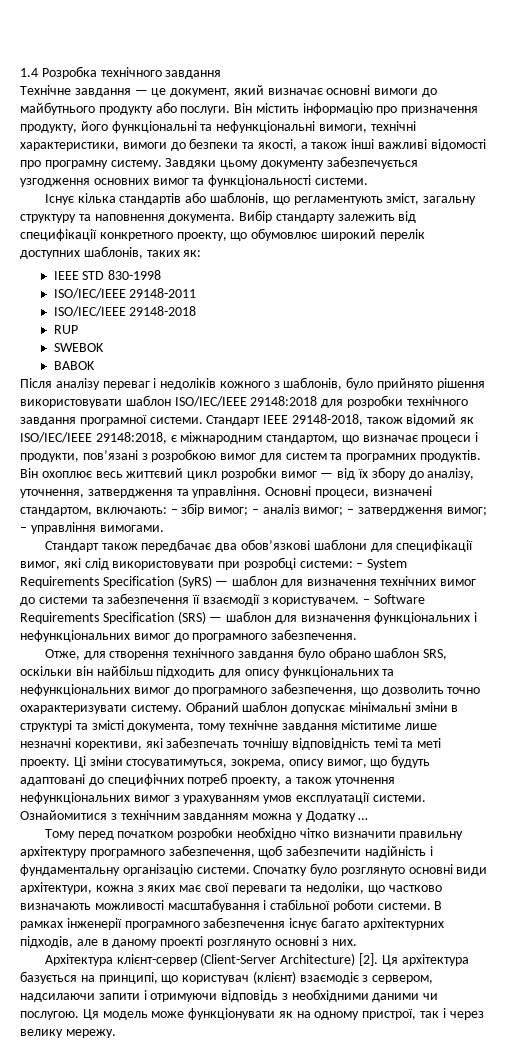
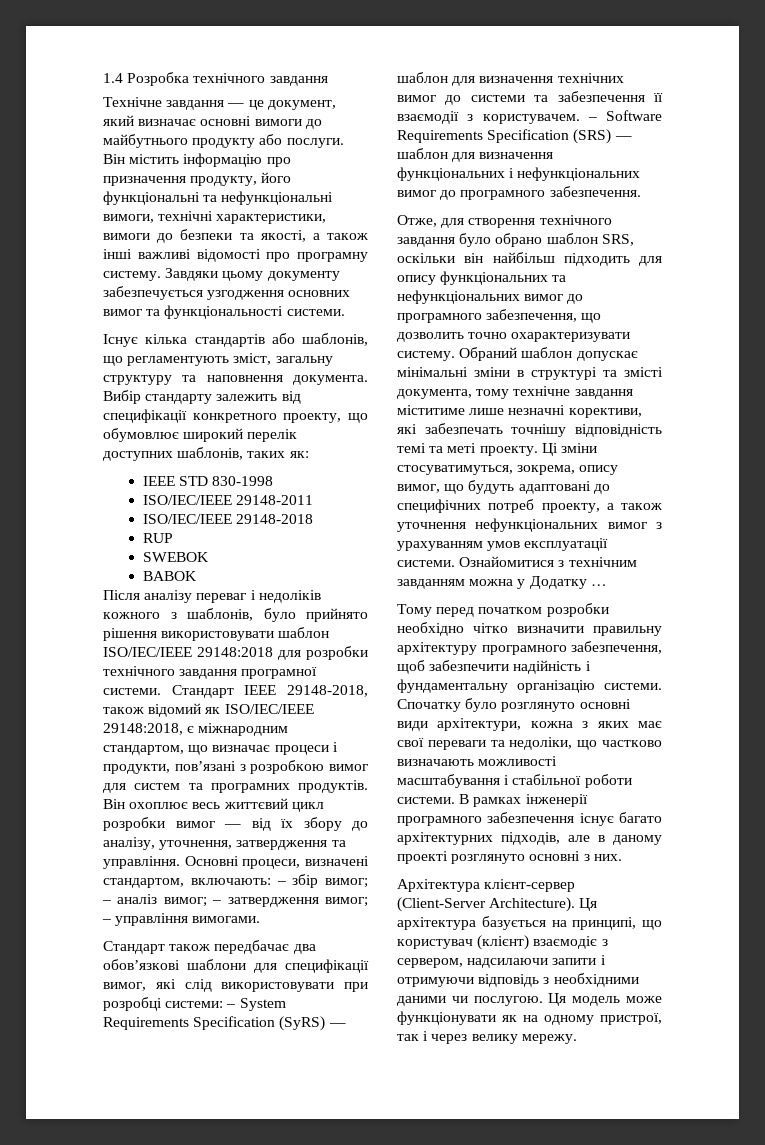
- Архітектура клієнт-сервер (Client-Server Architecture) [2].
+ Архітектура клієнт-сервер (Client-Server Architecture).

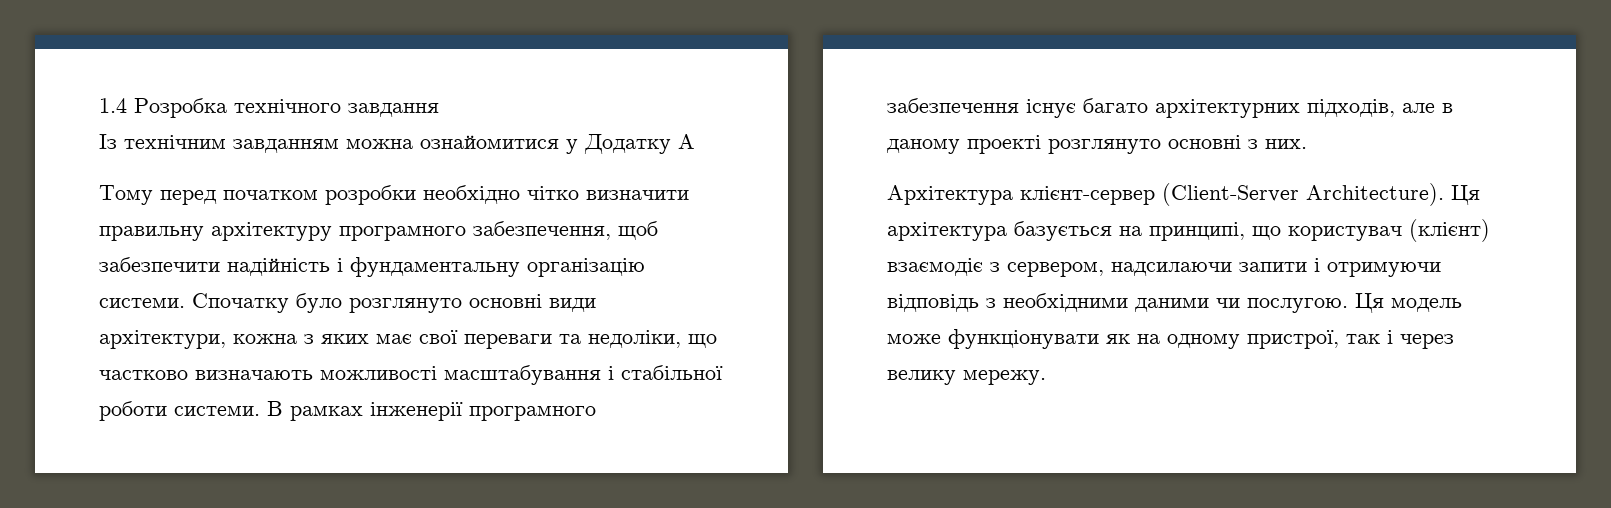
- Технічне завдання — це документ, який визначає основні вимоги до майбутнього продукту або послуги. Він містить інформацію про призначення продукту, його функціональні та нефункціональні вимоги, технічні характеристики, вимоги до безпеки та якості, а також інші важливі відомості про програмну систему. Завдяки цьому документу забезпечується узгодження основних вимог та функціональності системи.
- Існує кілька стандартів або шаблонів, що регламентують зміст, загальну структуру та наповнення документа. Вибір стандарту залежить від специфікації конкретного проекту, що обумовлює широкий перелік доступних шаблонів, таких як:
- IEEE STD 830-1998
- ISO/IEC/IEEE 29148-2011
- ISO/IEC/IEEE 29148-2018
- RUP
- SWEBOK
- BABOK
- Після аналізу переваг і недоліків кожного з шаблонів, було прийнято рішення використовувати шаблон ISO/IEC/IEEE 29148:2018 для розробки технічного завдання програмної системи. Стандарт IEEE 29148-2018, також відомий як ISO/IEC/IEEE 29148:2018, є міжнародним стандартом, що визначає процеси і продукти, пов’язані з розробкою вимог для систем та програмних продуктів. Він охоплює весь життєвий цикл розробки вимог — від їх збору до аналізу, уточнення, затвердження та управління. Основні процеси, визначені стандартом, включають: – збір вимог; – аналіз вимог; – затвердження вимог; – управління вимогами.
- Стандарт також передбачає два обов’язкові шаблони для специфікації вимог, які слід використовувати при розробці системи: – System Requirements Specification (SyRS) — шаблон для визначення технічних вимог до системи та забезпечення її взаємодії з користувачем. – Software Requirements Specification (SRS) — шаблон для визначення функціональних і нефункціональних вимог до програмного забезпечення.
- Отже, для створення технічного завдання було обрано шаблон SRS, оскільки він найбільш підходить для опису функціональних та нефункціональних вимог до програмного забезпечення, що дозволить точно охарактеризувати систему. Обраний шаблон допускає мінімальні зміни в структурі та змісті документа, тому технічне завдання міститиме лише незначні корективи, які забезпечать точнішу відповідність темі та меті проекту. Ці зміни стосуватимуться, зокрема, опису вимог, що будуть адаптовані до специфічних потреб проекту, а також уточнення нефункціональних вимог з урахуванням умов експлуатації системи. Ознайомитися з технічним завданням можна у Додатку …
+ Із технічним завданням можна ознайомитися у Додатку A

